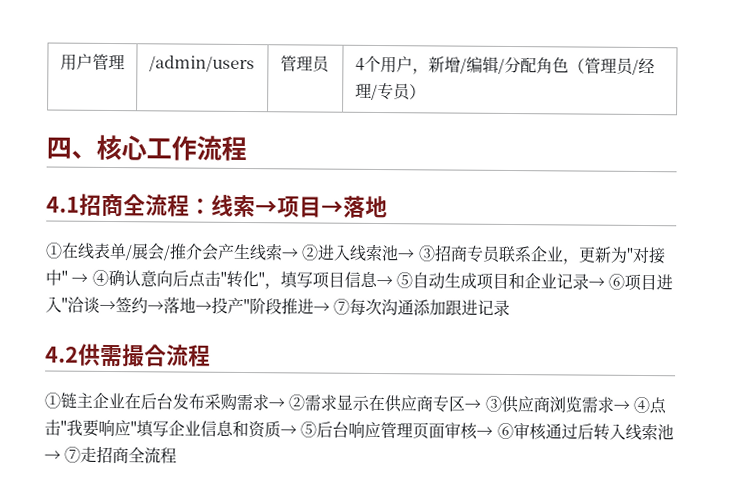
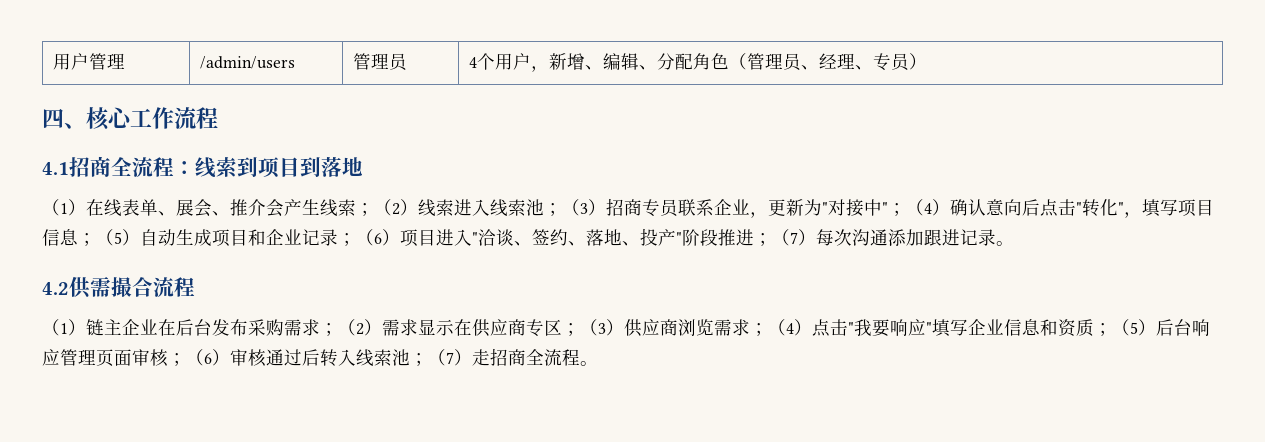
- 用户管理 | /admin/users | 管理员 | 4个用户，新增/编辑/分配角色（管理员/经理/专员）
+ 用户管理 | /admin/users | 管理员 | 4个用户，新增、编辑、分配角色（管理员、经理、专员）
- 4.1招商全流程：线索→项目→落地
- ①在线表单/展会/推介会产生线索→ ②进入线索池→ ③招商专员联系企业，更新为"对接中" → ④确认意向后点击"转化"，填写项目信息→ ⑤自动生成项目和企业记录→ ⑥项目进入"洽谈→签约→落地→投产"阶段推进→ ⑦每次沟通添加跟进记录
+ 4.1招商全流程：线索到项目到落地
+ （1）在线表单、展会、推介会产生线索；（2）线索进入线索池；（3）招商专员联系企业，更新为"对接中"；（4）确认意向后点击"转化"，填写项目信息；（5）自动生成项目和企业记录；（6）项目进入"洽谈、签约、落地、投产"阶段推进；（7）每次沟通添加跟进记录。
- ①链主企业在后台发布采购需求→ ②需求显示在供应商专区→ ③供应商浏览需求→ ④点击"我要响应"填写企业信息和资质→ ⑤后台响应管理页面审核→ ⑥审核通过后转入线索池→ ⑦走招商全流程
+ （1）链主企业在后台发布采购需求；（2）需求显示在供应商专区；（3）供应商浏览需求；（4）点击"我要响应"填写企业信息和资质；（5）后台响应管理页面审核；（6）审核通过后转入线索池；（7）走招商全流程。

